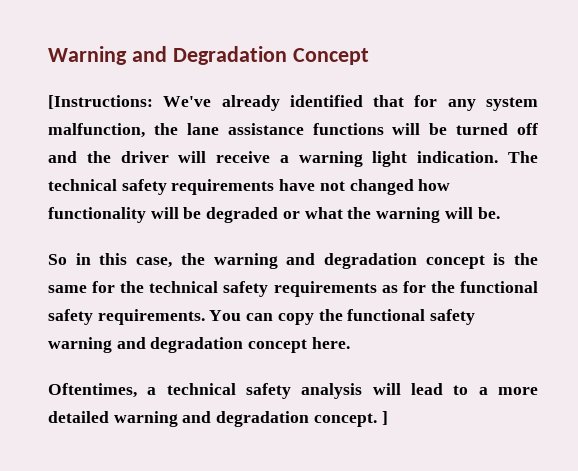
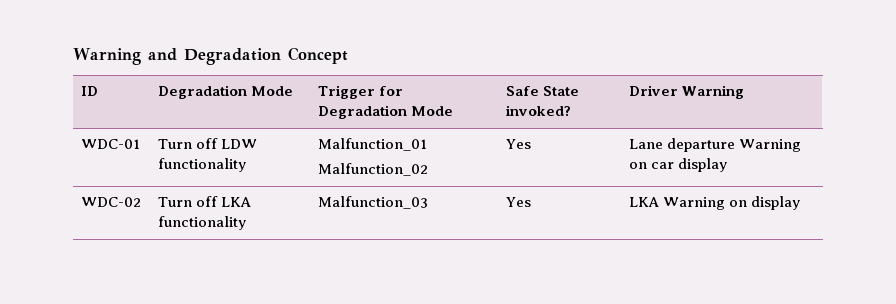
- [Instructions: We've already identified that for any system malfunction, the lane assistance functions will be turned off and the driver will receive a warning light indication. The technical safety requirements have not changed how functionality will be degraded or what the warning will be.
- So in this case, the warning and degradation concept is the same for the technical safety requirements as for the functional safety requirements. You can copy the functional safety warning and degradation concept here.
- Oftentimes, a technical safety analysis will lead to a more detailed warning and degradation concept. ]
+ ID | Degradation Mode | Trigger for Degradation Mode | Safe State invoked? | Driver Warning
+ WDC-01 | Turn off LDW functionality | Malfunction_01
+ Malfunction_02 | Yes | Lane departure Warning on car display
+ WDC-02 | Turn off LKA functionality | Malfunction_03 | Yes | LKA Warning on display

